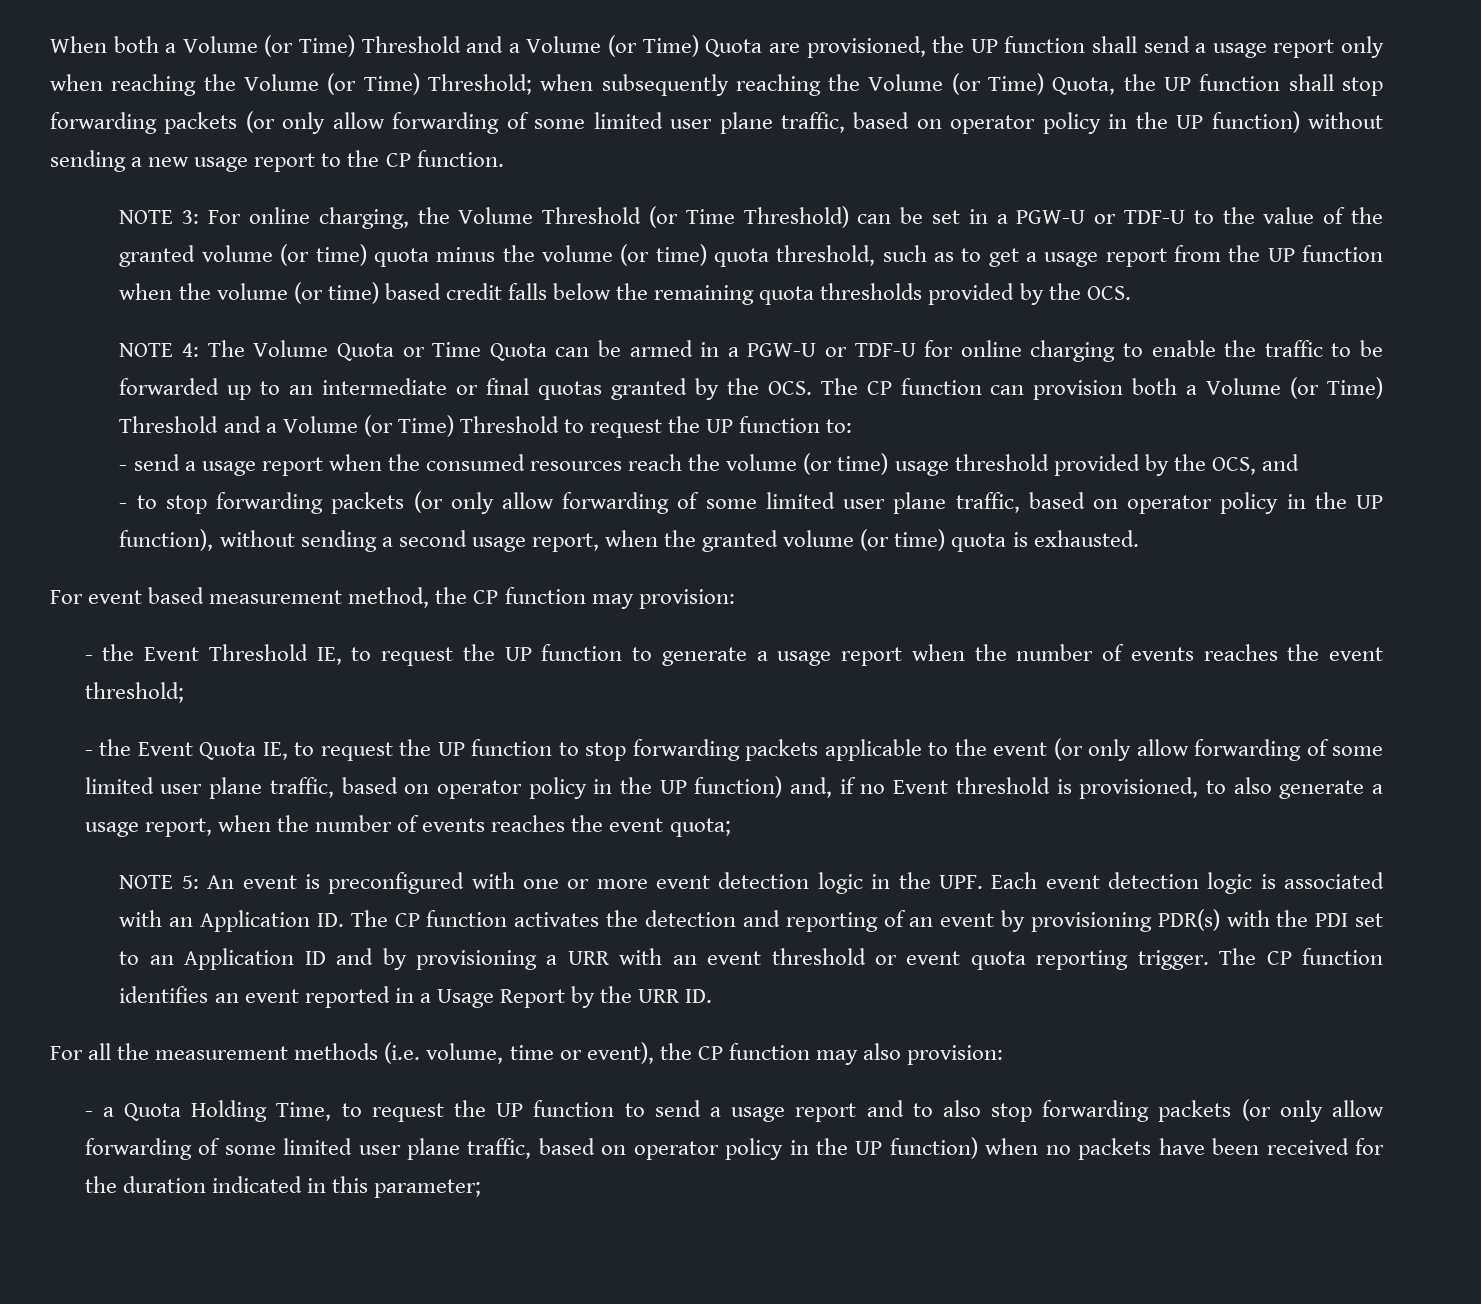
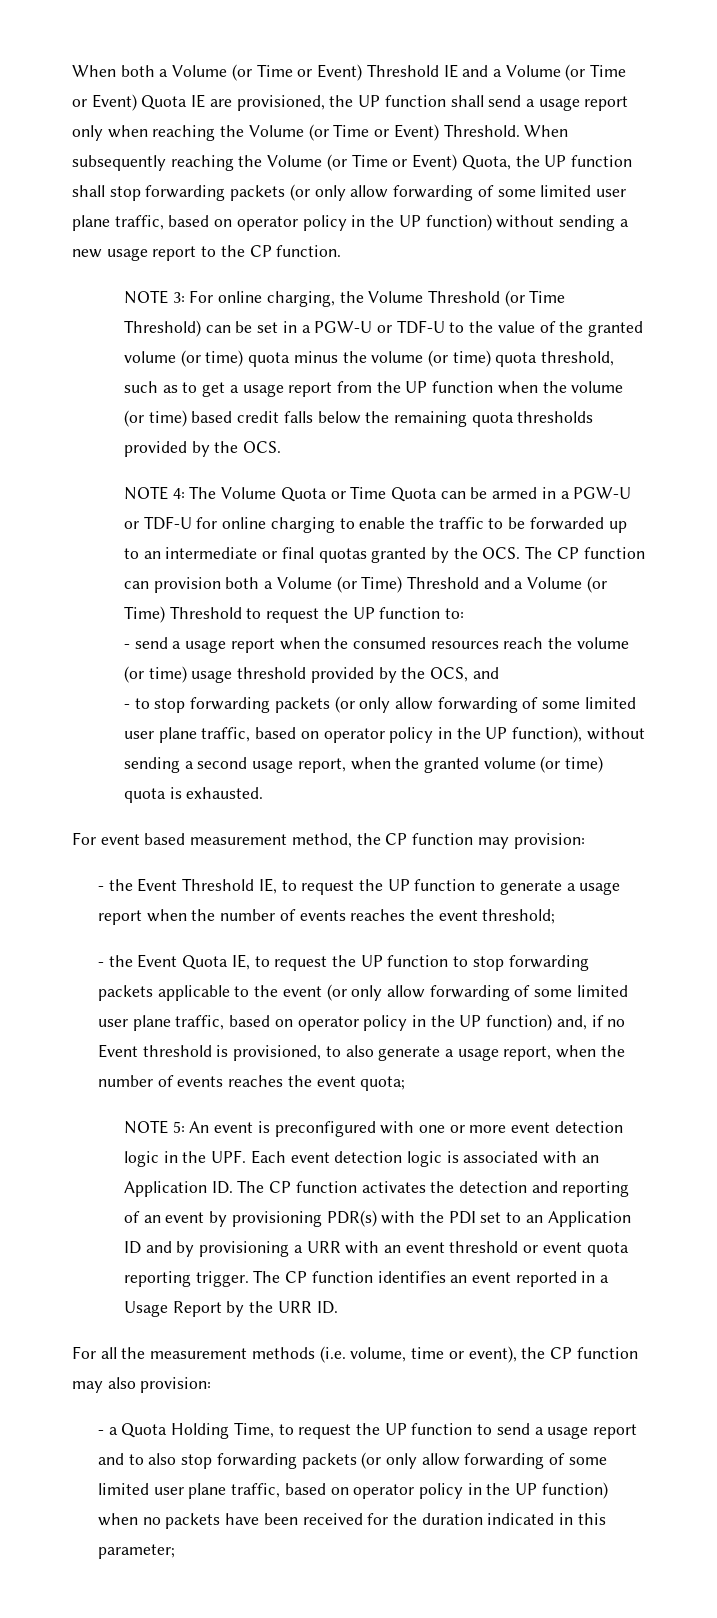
- When both a Volume (or Time) Threshold and a Volume (or Time) Quota are provisioned, the UP function shall send a usage report only when reaching the Volume (or Time) Threshold; when subsequently reaching the Volume (or Time) Quota, the UP function shall stop forwarding packets (or only allow forwarding of some limited user plane traffic, based on operator policy in the UP function) without sending a new usage report to the CP function.
+ When both a Volume (or Time or Event) Threshold IE and a Volume (or Time or Event) Quota IE are provisioned, the UP function shall send a usage report only when reaching the Volume (or Time or Event) Threshold. When subsequently reaching the Volume (or Time or Event) Quota, the UP function shall stop forwarding packets (or only allow forwarding of some limited user plane traffic, based on operator policy in the UP function) without sending a new usage report to the CP function.

